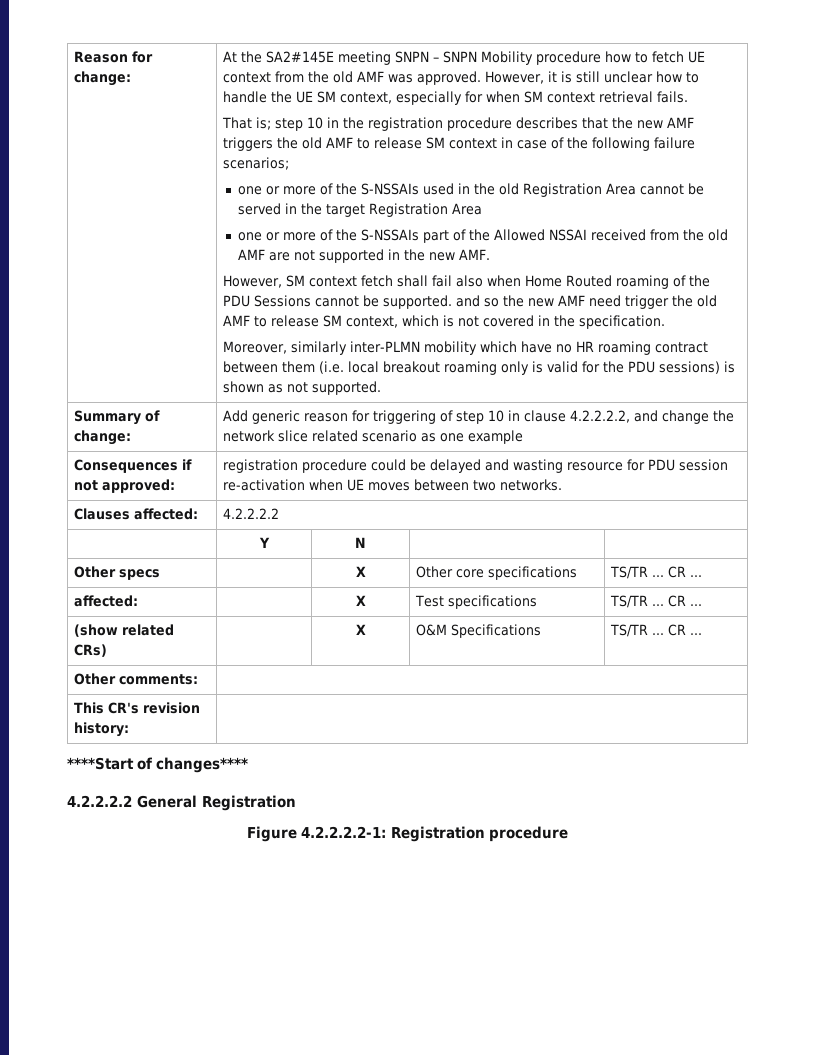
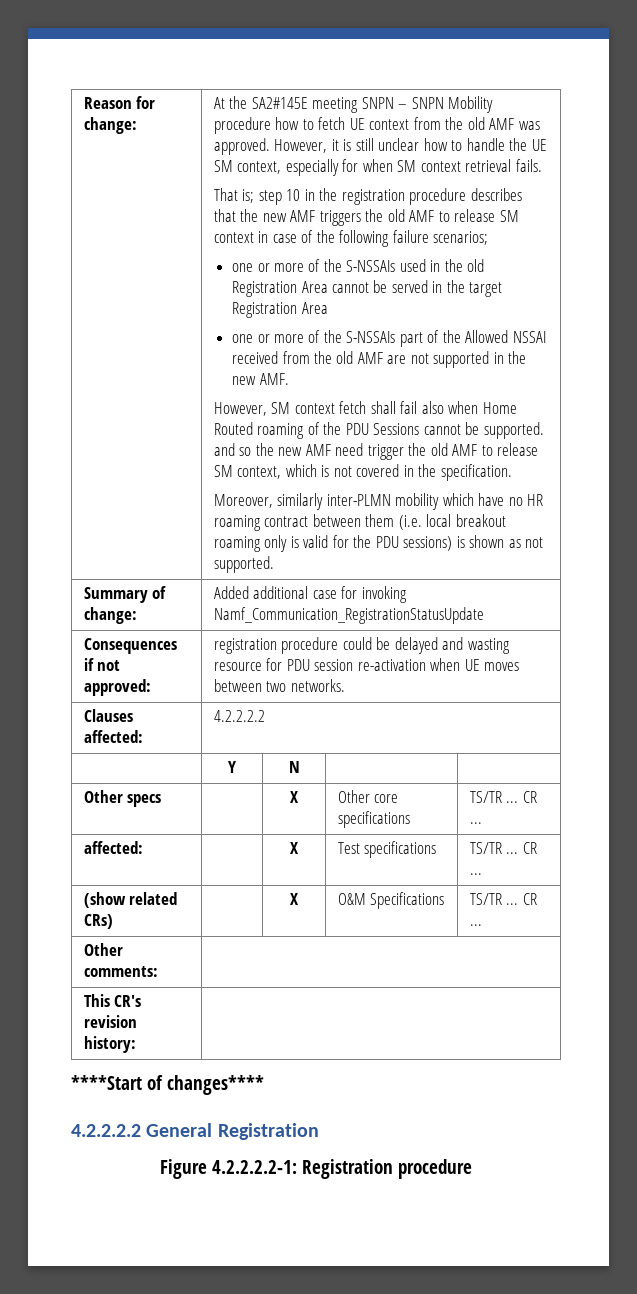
- Summary of change: | Add generic reason for triggering of step 10 in clause 4.2.2.2.2, and change the network slice related scenario as one example
+ Summary of change: | Added additional case for invoking Namf_Communication_RegistrationStatusUpdate

